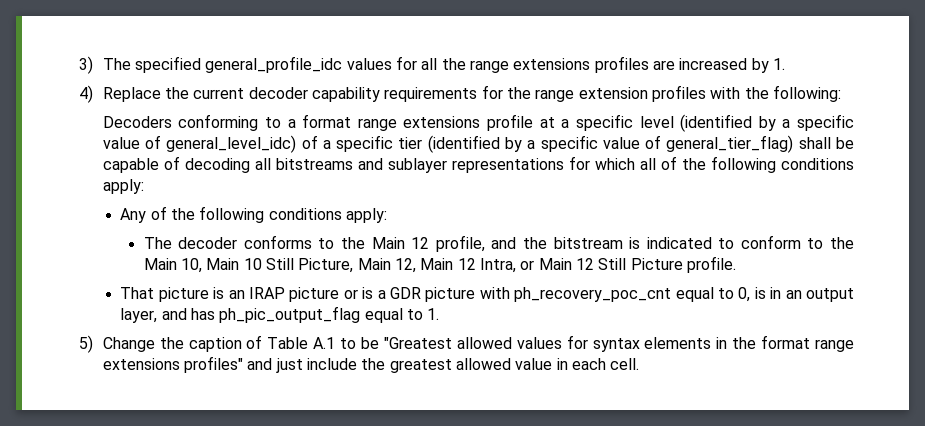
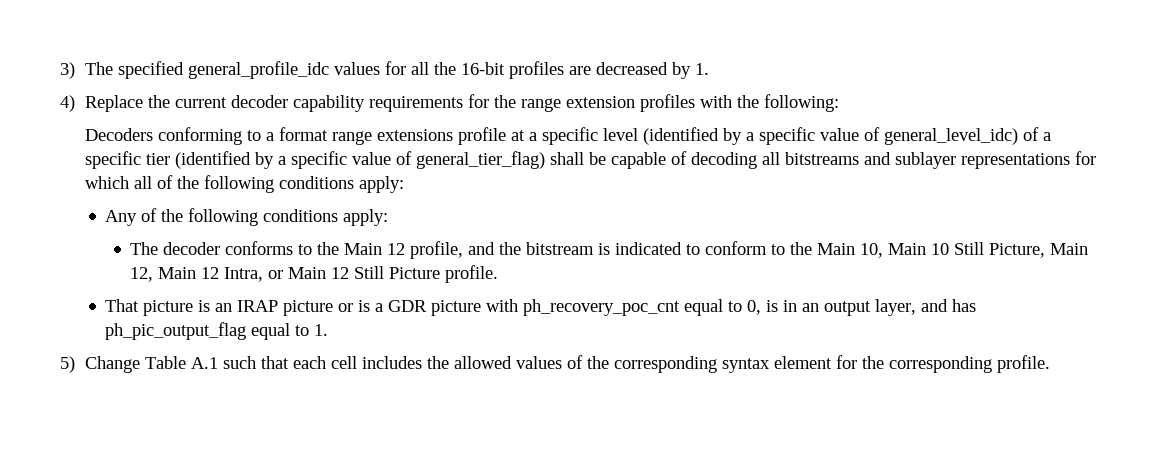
- 3) The specified general_profile_idc values for all the range extensions profiles are increased by 1.
+ 3) The specified general_profile_idc values for all the 16-bit profiles are decreased by 1.
- 5) Change the caption of Table A.1 to be "Greatest allowed values for syntax elements in the format range extensions profiles" and just include the greatest allowed value in each cell.
+ 5) Change Table A.1 such that each cell includes the allowed values of the corresponding syntax element for the corresponding profile.

